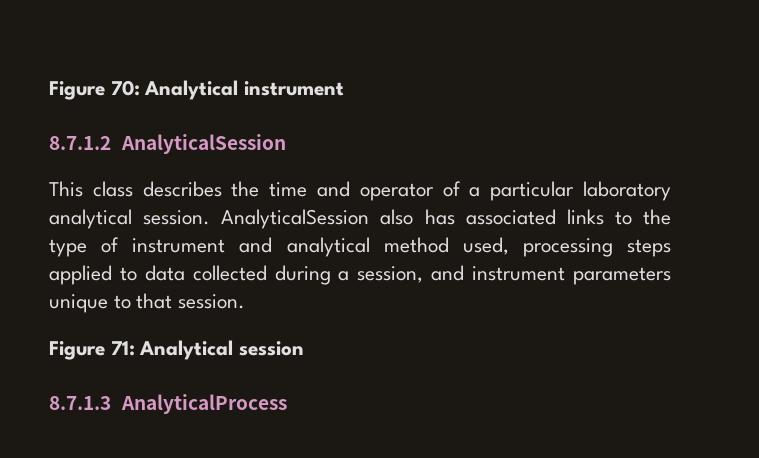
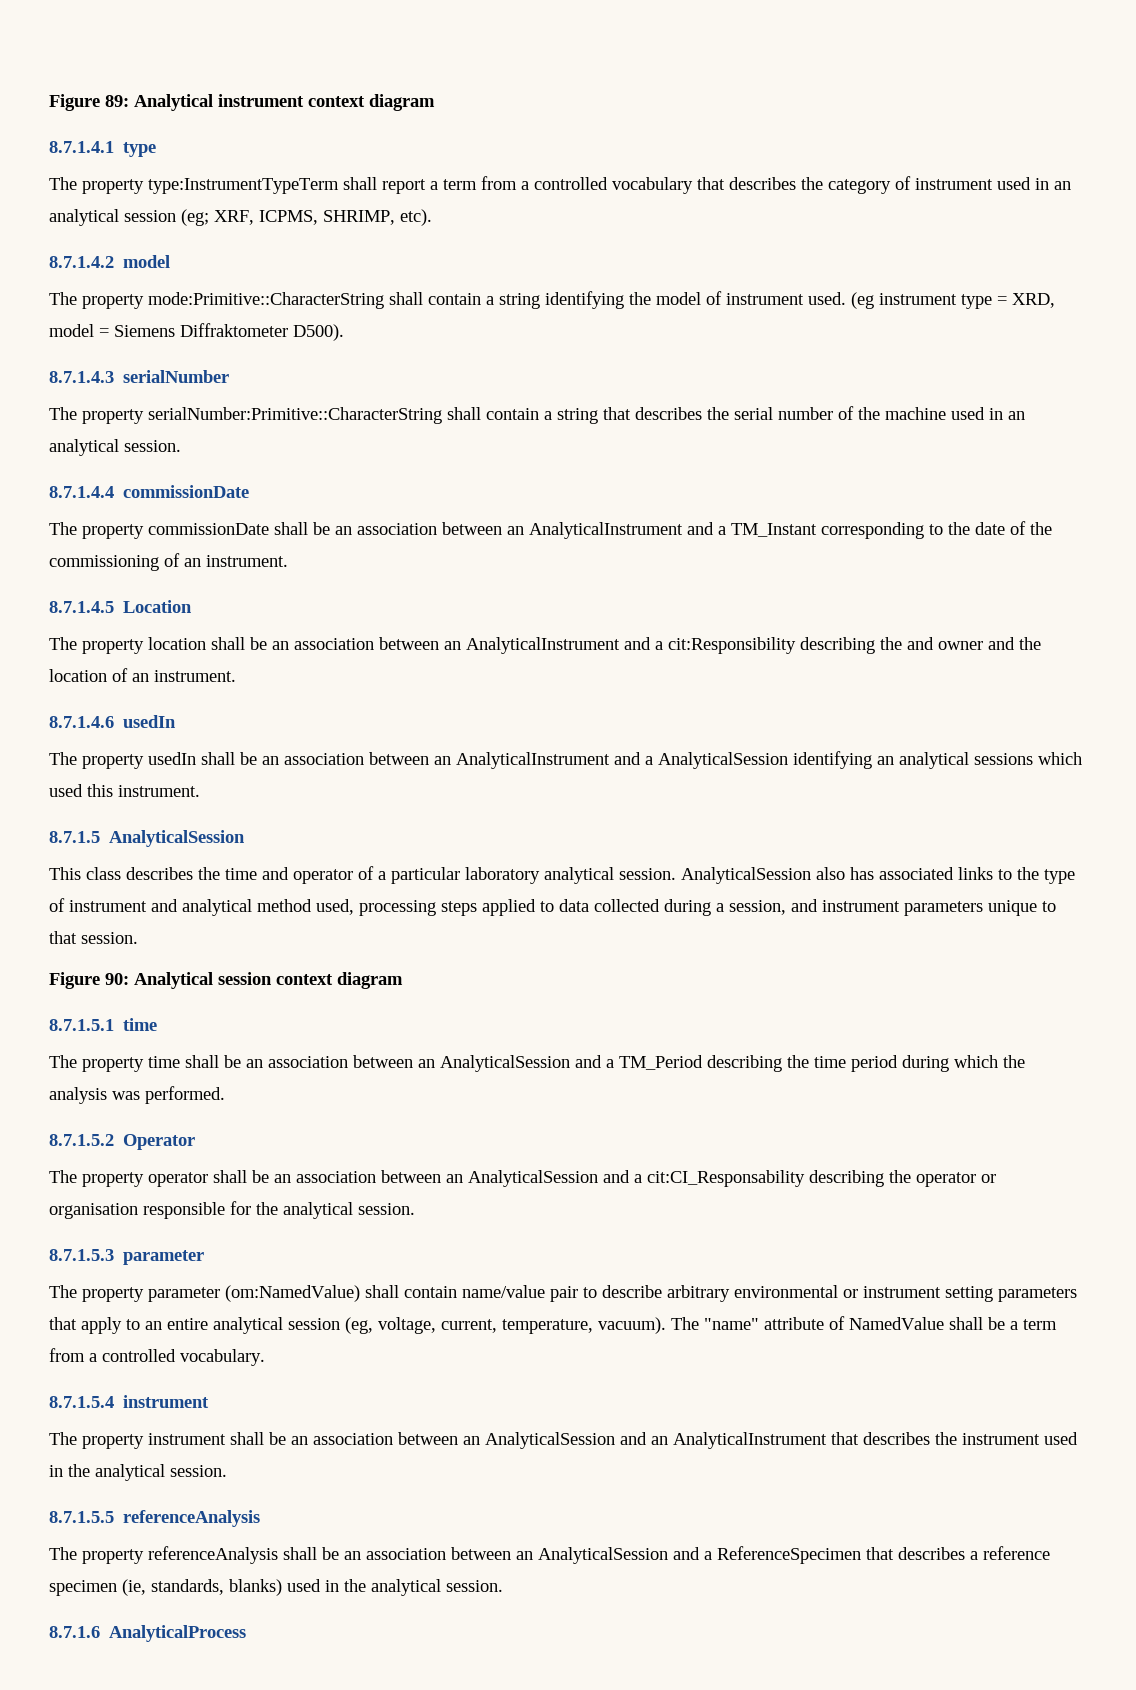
- Figure 70: Analytical instrument
- 8.7.1.2 AnalyticalSession
+ Figure 89: Analytical instrument context diagram
+ 8.7.1.4.1 type
+ The property type:InstrumentTypeTerm shall report a term from a controlled vocabulary that describes the category of instrument used in an analytical session (eg; XRF, ICPMS, SHRIMP, etc).
+ 8.7.1.4.2 model
+ The property mode:Primitive::CharacterString shall contain a string identifying the model of instrument used. (eg instrument type = XRD, model = Siemens Diffraktometer D500).
+ 8.7.1.4.3 serialNumber
+ The property serialNumber:Primitive::CharacterString shall contain a string that describes the serial number of the machine used in an analytical session.
+ 8.7.1.4.4 commissionDate
+ The property commissionDate shall be an association between an AnalyticalInstrument and a TM_Instant corresponding to the date of the commissioning of an instrument.
+ 8.7.1.4.5 Location
+ The property location shall be an association between an AnalyticalInstrument and a cit:Responsibility describing the and owner and the location of an instrument.
+ 8.7.1.4.6 usedIn
+ The property usedIn shall be an association between an AnalyticalInstrument and a AnalyticalSession identifying an analytical sessions which used this instrument.
+ 8.7.1.5 AnalyticalSession
- Figure 71: Analytical session
- 8.7.1.3 AnalyticalProcess
+ Figure 90: Analytical session context diagram
+ 8.7.1.5.1 time
+ The property time shall be an association between an AnalyticalSession and a TM_Period describing the time period during which the analysis was performed.
+ 8.7.1.5.2 Operator
+ The property operator shall be an association between an AnalyticalSession and a cit:CI_Responsability describing the operator or organisation responsible for the analytical session.
+ 8.7.1.5.3 parameter
+ The property parameter (om:NamedValue) shall contain name/value pair to describe arbitrary environmental or instrument setting parameters that apply to an entire analytical session (eg, voltage, current, temperature, vacuum). The "name" attribute of NamedValue shall be a term from a controlled vocabulary.
+ 8.7.1.5.4 instrument
+ The property instrument shall be an association between an AnalyticalSession and an AnalyticalInstrument that describes the instrument used in the analytical session.
+ 8.7.1.5.5 referenceAnalysis
+ The property referenceAnalysis shall be an association between an AnalyticalSession and a ReferenceSpecimen that describes a reference specimen (ie, standards, blanks) used in the analytical session.
+ 8.7.1.6 AnalyticalProcess

